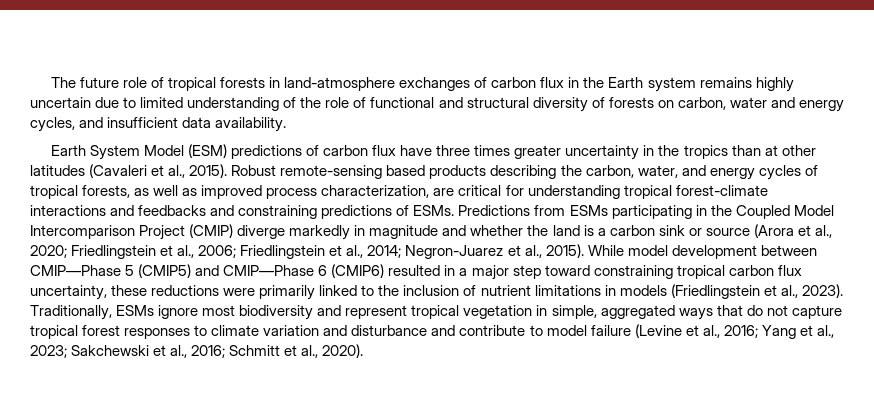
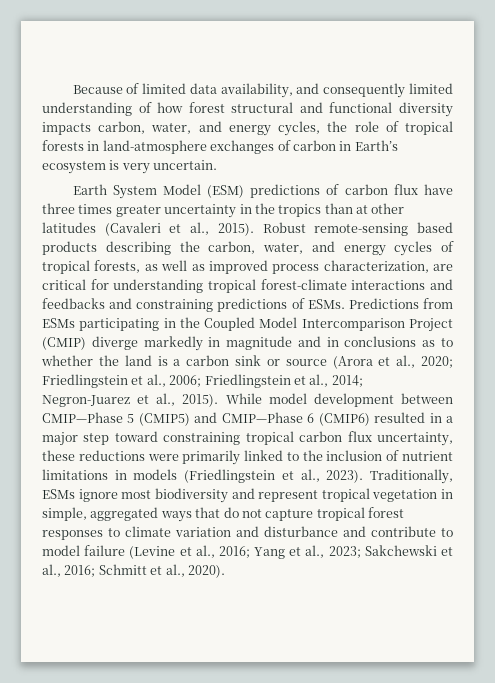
- The future role of tropical forests in land-atmosphere exchanges of carbon flux in the Earth system remains highly uncertain due to limited understanding of the role of functional and structural diversity of forests on carbon, water and energy cycles, and insufficient data availability.
+ Because of limited data availability, and consequently limited understanding of how forest structural and functional diversity impacts carbon, water, and energy cycles, the role of tropical forests in land-atmosphere exchanges of carbon in Earth’s ecosystem is very uncertain.
- Predictions from ESMs participating in the Coupled Model Intercomparison Project (CMIP) diverge markedly in magnitude and whether the land is a carbon sink or source (Arora et al., 2020; Friedlingstein et al., 2006; Friedlingstein et al., 2014; Negron-Juarez et al., 2015).
+ Predictions from ESMs participating in the Coupled Model Intercomparison Project (CMIP) diverge markedly in magnitude and in conclusions as to whether the land is a carbon sink or source (Arora et al., 2020; Friedlingstein et al., 2006; Friedlingstein et al., 2014; Negron-Juarez et al., 2015).

